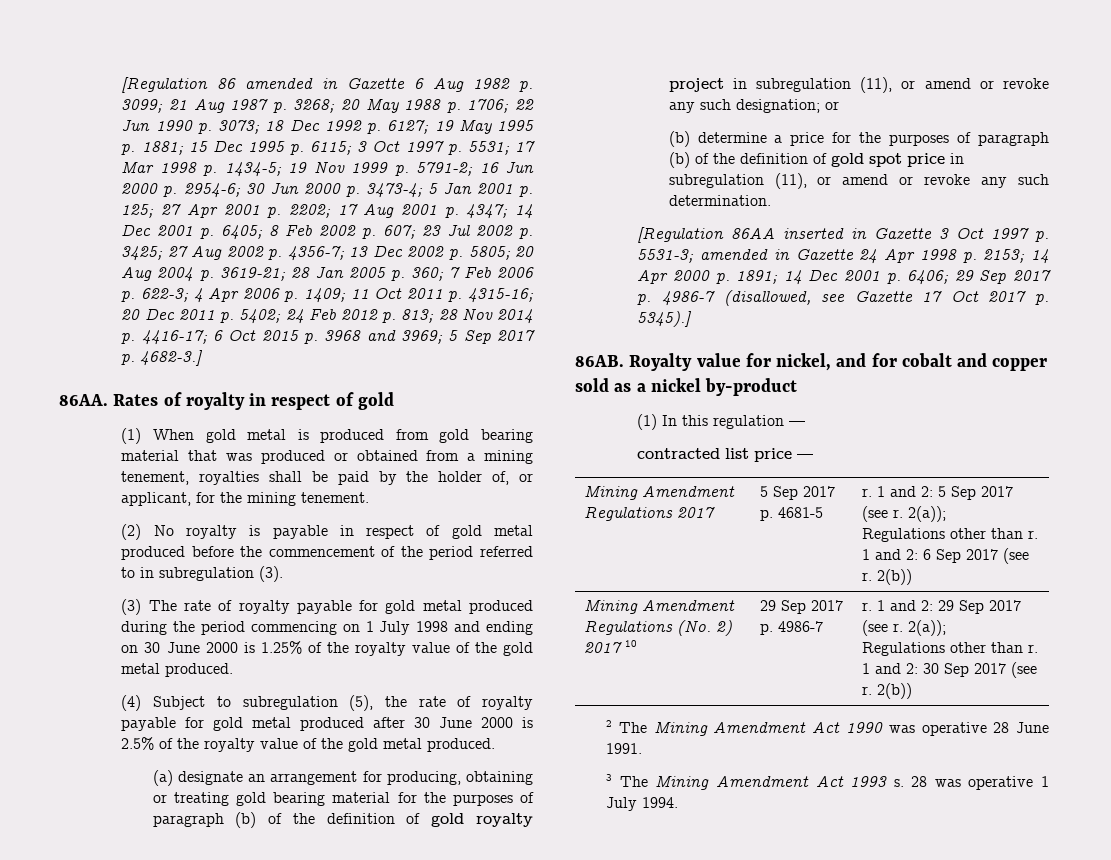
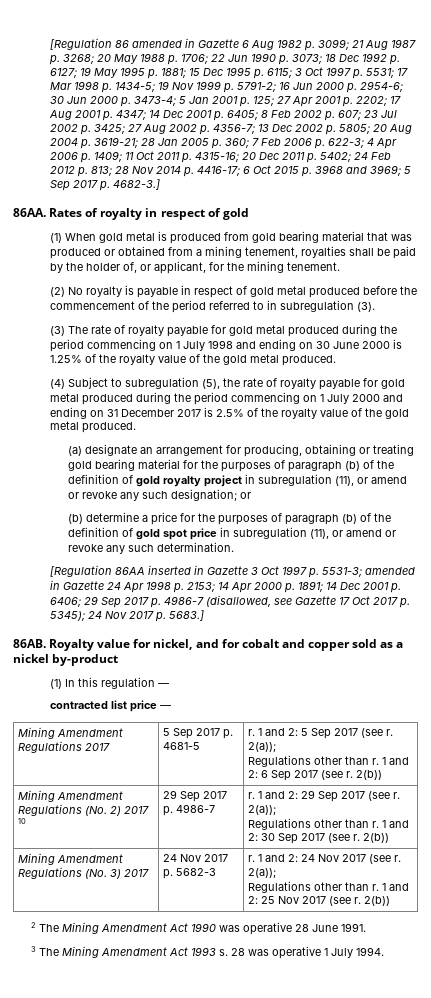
- (4) Subject to subregulation (5), the rate of royalty payable for gold metal produced after 30 June 2000 is 2.5% of the royalty value of the gold metal produced.
+ (4) Subject to subregulation (5), the rate of royalty payable for gold metal produced during the period commencing on 1 July 2000 and ending on 31 December 2017 is 2.5% of the royalty value of the gold metal produced.
- [Regulation 86AA inserted in Gazette 3 Oct 1997 p. 5531-3; amended in Gazette 24 Apr 1998 p. 2153; 14 Apr 2000 p. 1891; 14 Dec 2001 p. 6406; 29 Sep 2017 p. 4986-7 (disallowed, see Gazette 17 Oct 2017 p. 5345).]
+ [Regulation 86AA inserted in Gazette 3 Oct 1997 p. 5531-3; amended in Gazette 24 Apr 1998 p. 2153; 14 Apr 2000 p. 1891; 14 Dec 2001 p. 6406; 29 Sep 2017 p. 4986-7 (disallowed, see Gazette 17 Oct 2017 p. 5345); 24 Nov 2017 p. 5683.]
+ Mining Amendment Regulations (No. 3) 2017 | 24 Nov 2017 p. 5682-3 | r. 1 and 2: 24 Nov 2017 (see r. 2(a));
+ Regulations other than r. 1 and 2: 25 Nov 2017 (see r. 2(b))

